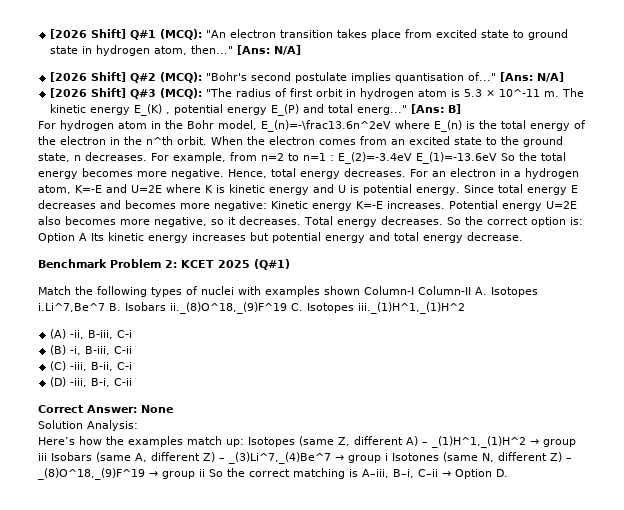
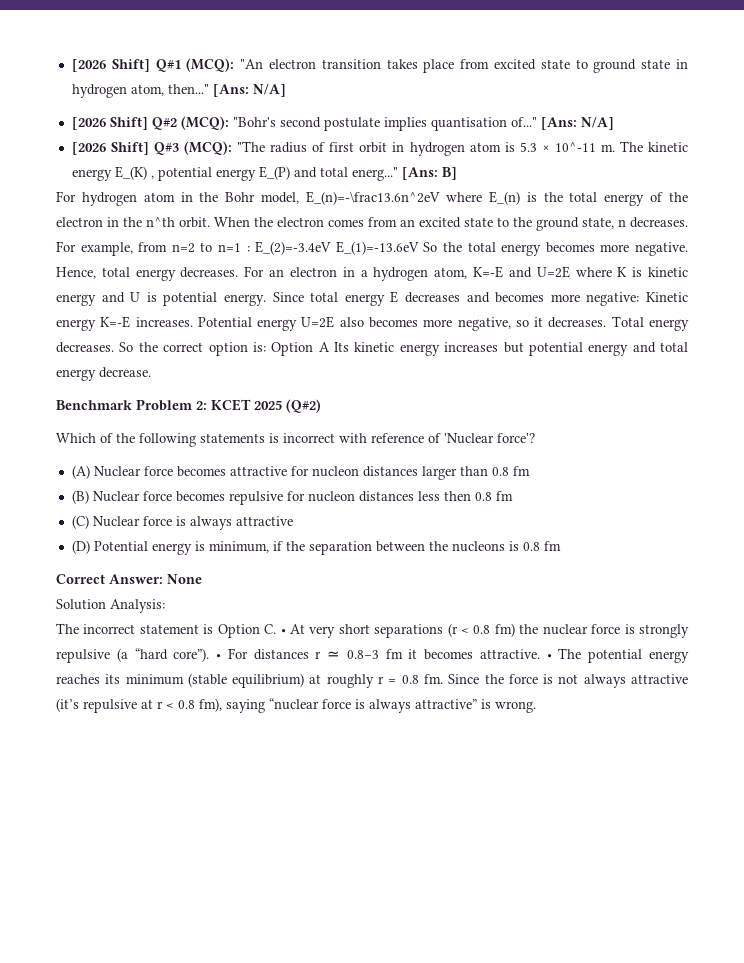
- Benchmark Problem 2: KCET 2025 (Q#1)
- Match the following types of nuclei with examples shown Column-I Column-II A. Isotopes i.Li^7,Be^7 B. Isobars ii._(8)O^18,_(9)F^19 C. Isotopes iii._(1)H^1,_(1)H^2
- (A) -ii, B-iii, C-i
- (B) -i, B-iii, C-ii
- (C) -iii, B-ii, C-i
- (D) -iii, B-i, C-ii
+ Benchmark Problem 2: KCET 2025 (Q#2)
+ Which of the following statements is incorrect with reference of 'Nuclear force'?
+ (A) Nuclear force becomes attractive for nucleon distances larger than 0.8 fm
+ (B) Nuclear force becomes repulsive for nucleon distances less then 0.8 fm
+ (C) Nuclear force is always attractive
+ (D) Potential energy is minimum, if the separation between the nucleons is 0.8 fm
- Here’s how the examples match up: Isotopes (same Z, different A) – _(1)H^1,_(1)H^2 → group iii Isobars (same A, different Z) – _(3)Li^7,_(4)Be^7 → group i Isotones (same N, different Z) – _(8)O^18,_(9)F^19 → group ii So the correct matching is A–iii, B–i, C–ii → Option D.
+ The incorrect statement is Option C. • At very short separations (r < 0.8 fm) the nuclear force is strongly repulsive (a “hard core”). • For distances r ≃ 0.8–3 fm it becomes attractive. • The potential energy reaches its minimum (stable equilibrium) at roughly r = 0.8 fm. Since the force is not always attractive (it’s repulsive at r < 0.8 fm), saying “nuclear force is always attractive” is wrong.

